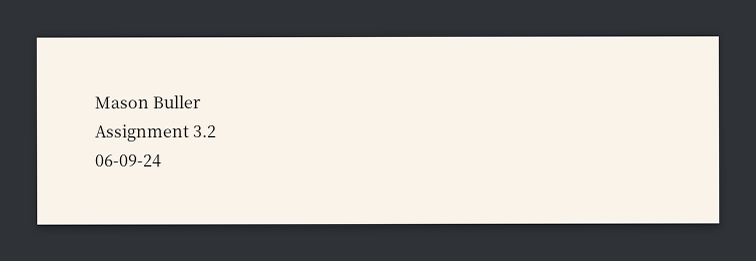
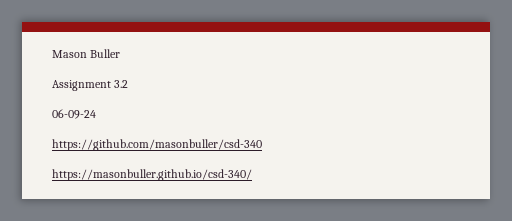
+ https://github.com/masonbuller/csd-340
+ https://masonbuller.github.io/csd-340/

